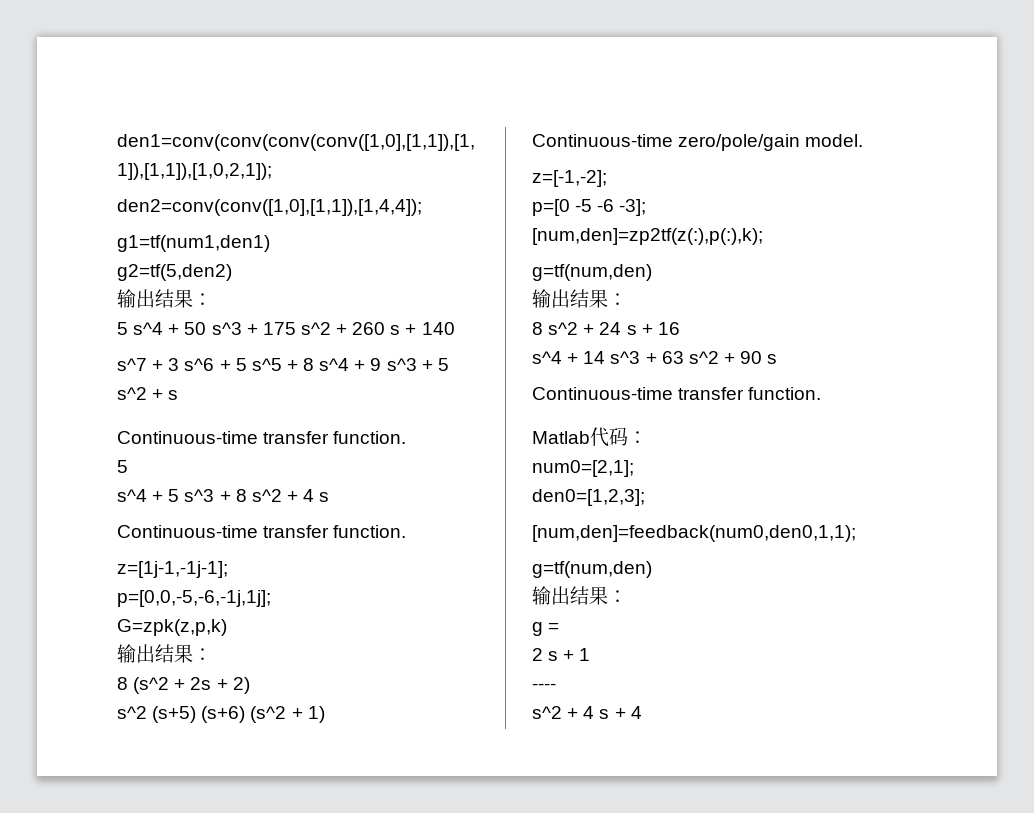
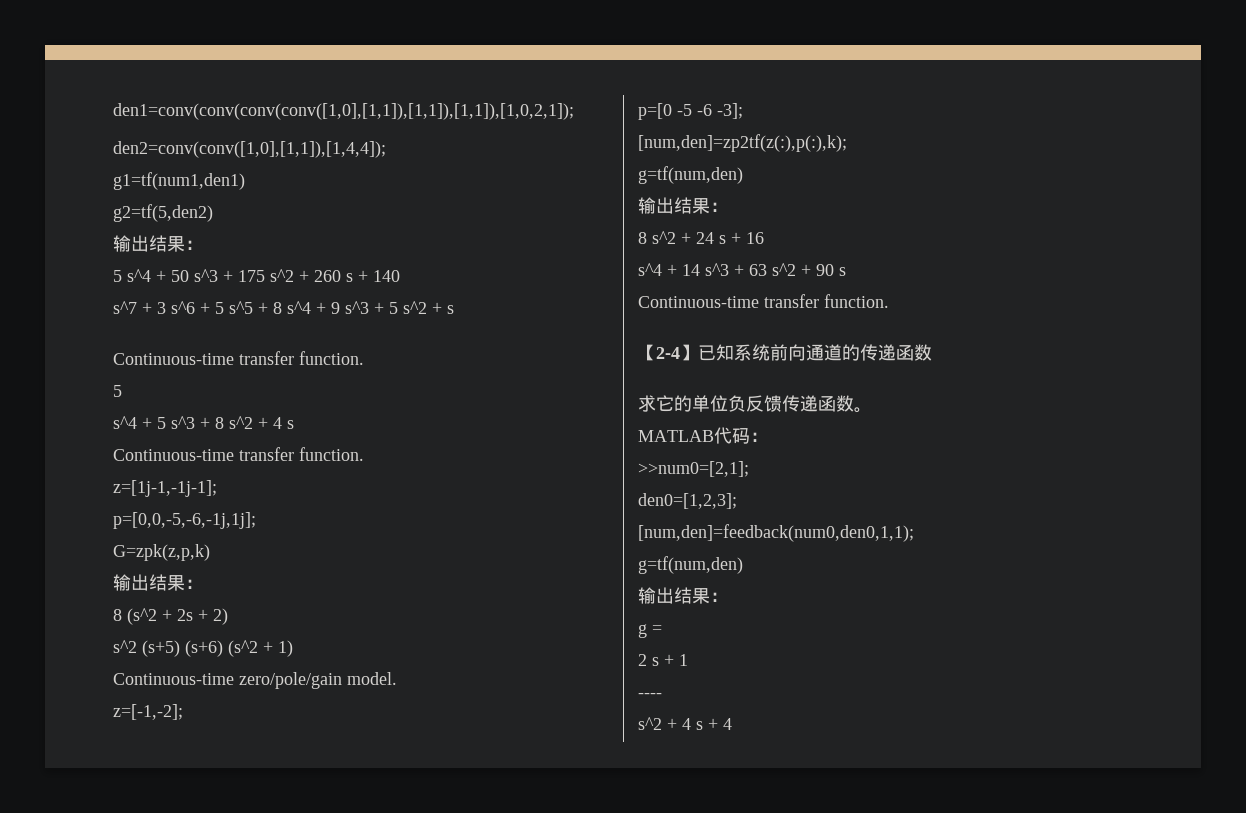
- Matlab代码：
+ 【2-4】已知系统前向通道的传递函数
+ 求它的单位负反馈传递函数。
+ MATLAB代码：
- num0=[2,1];
+ >>num0=[2,1];

